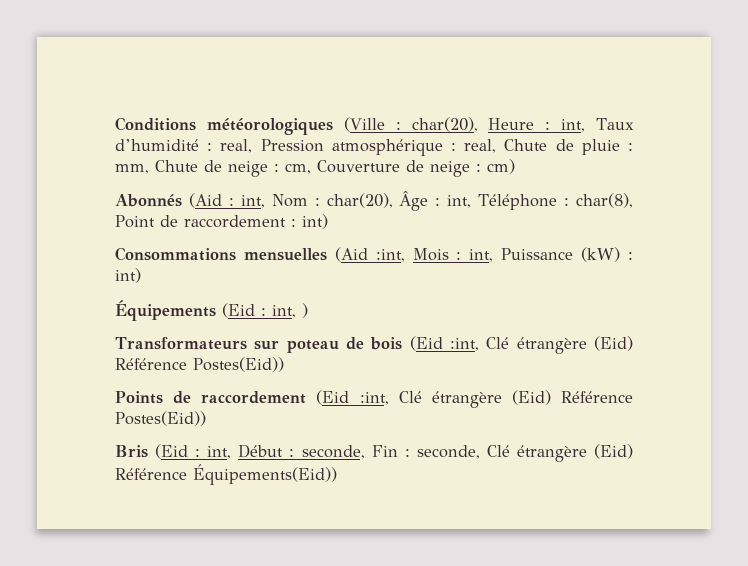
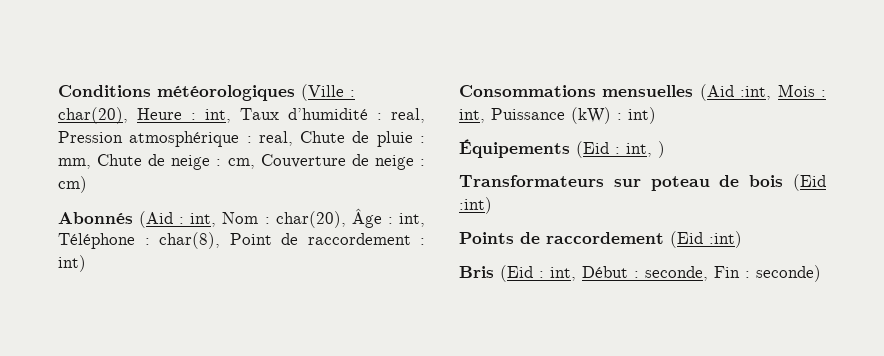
- Transformateurs sur poteau de bois (Eid :int, Clé étrangère (Eid) Référence Postes(Eid))
- Points de raccordement (Eid :int, Clé étrangère (Eid) Référence Postes(Eid))
+ Transformateurs sur poteau de bois (Eid :int)
+ Points de raccordement (Eid :int)
- Bris (Eid : int, Début : seconde, Fin : seconde, Clé étrangère (Eid) Référence Équipements(Eid))
+ Bris (Eid : int, Début : seconde, Fin : seconde)

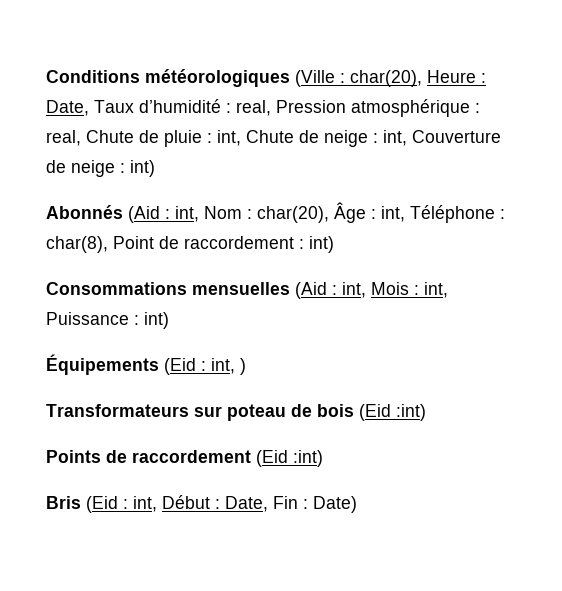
- Conditions météorologiques (Ville : char(20), Heure : int, Taux d’humidité : real, Pression atmosphérique : real, Chute de pluie : mm, Chute de neige : cm, Couverture de neige : cm)
+ Conditions météorologiques (Ville : char(20), Heure : Date, Taux d’humidité : real, Pression atmosphérique : real, Chute de pluie : int, Chute de neige : int, Couverture de neige : int)
- Consommations mensuelles (Aid :int, Mois : int, Puissance (kW) : int)
+ Consommations mensuelles (Aid : int, Mois : int, Puissance : int)
- Bris (Eid : int, Début : seconde, Fin : seconde)
+ Bris (Eid : int, Début : Date, Fin : Date)

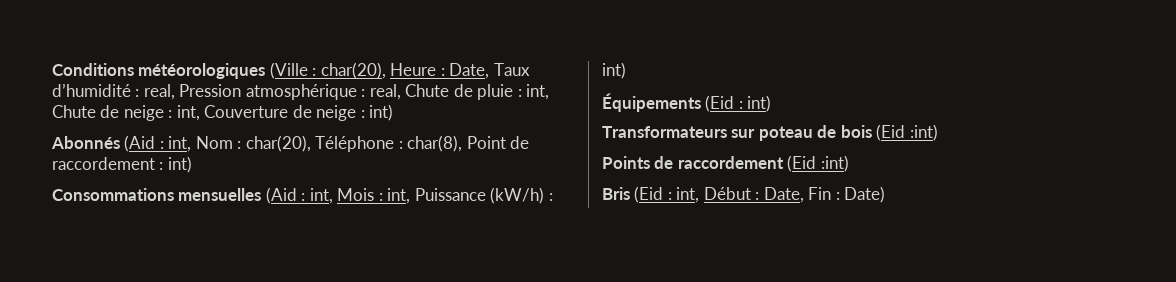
- Abonnés (Aid : int, Nom : char(20), Âge : int, Téléphone : char(8), Point de raccordement : int)
+ Abonnés (Aid : int, Nom : char(20), Téléphone : char(8), Point de raccordement : int)
- Consommations mensuelles (Aid : int, Mois : int, Puissance : int)
+ Consommations mensuelles (Aid : int, Mois : int, Puissance (kW/h) : int)
- Équipements (Eid : int, )
+ Équipements (Eid : int)

